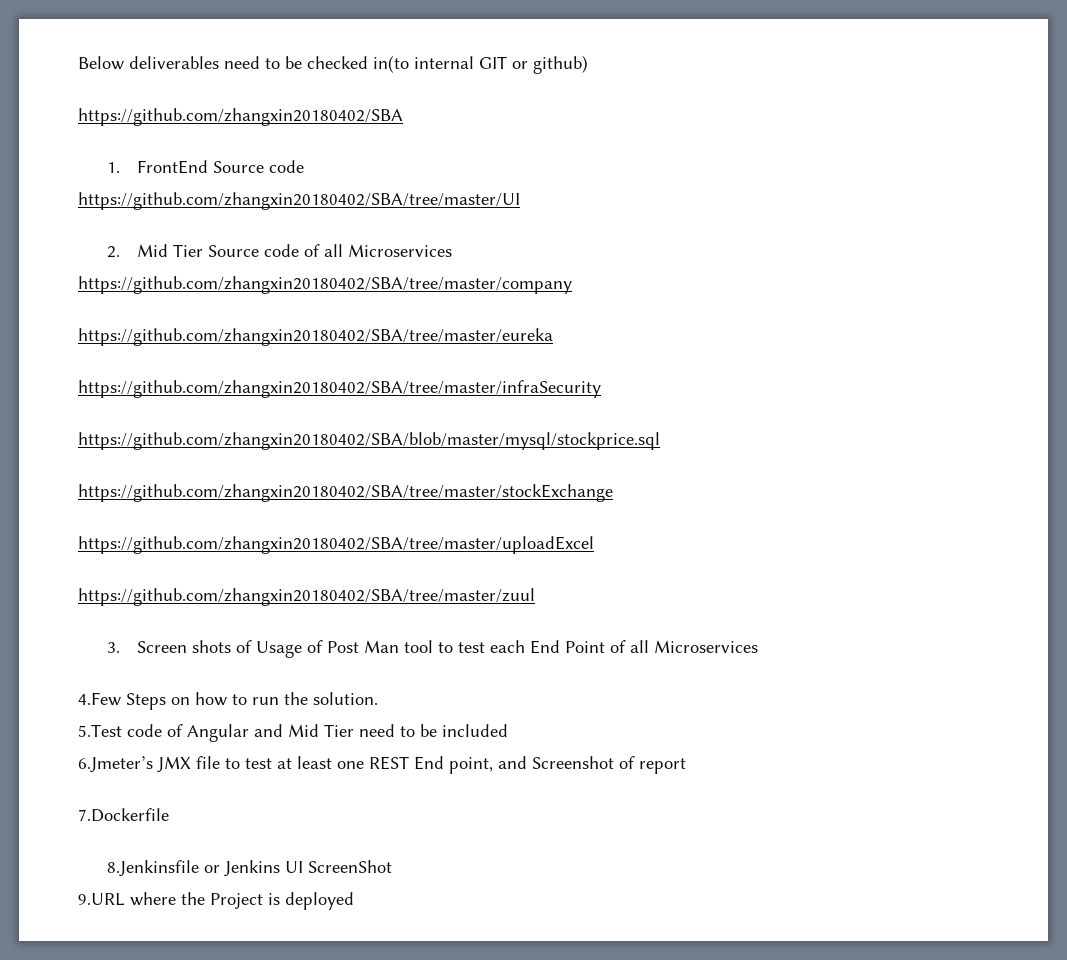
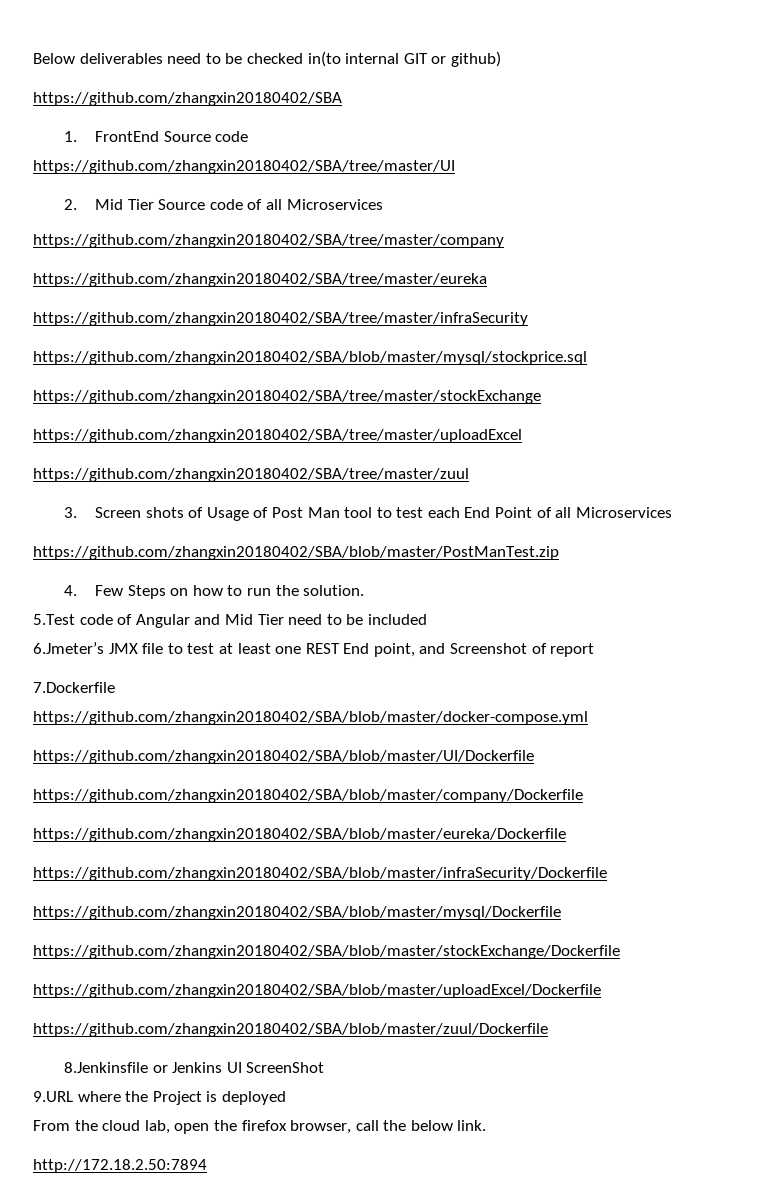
- 4.Few Steps on how to run the solution.
+ https://github.com/zhangxin20180402/SBA/blob/master/PostManTest.zip
+ 4. Few Steps on how to run the solution.
+ https://github.com/zhangxin20180402/SBA/blob/master/docker-compose.yml
+ https://github.com/zhangxin20180402/SBA/blob/master/UI/Dockerfile
+ https://github.com/zhangxin20180402/SBA/blob/master/company/Dockerfile
+ https://github.com/zhangxin20180402/SBA/blob/master/eureka/Dockerfile
+ https://github.com/zhangxin20180402/SBA/blob/master/infraSecurity/Dockerfile
+ https://github.com/zhangxin20180402/SBA/blob/master/mysql/Dockerfile
+ https://github.com/zhangxin20180402/SBA/blob/master/stockExchange/Dockerfile
+ https://github.com/zhangxin20180402/SBA/blob/master/uploadExcel/Dockerfile
+ https://github.com/zhangxin20180402/SBA/blob/master/zuul/Dockerfile
+ From the cloud lab, open the firefox browser, call the below link.
+ http://172.18.2.50:7894

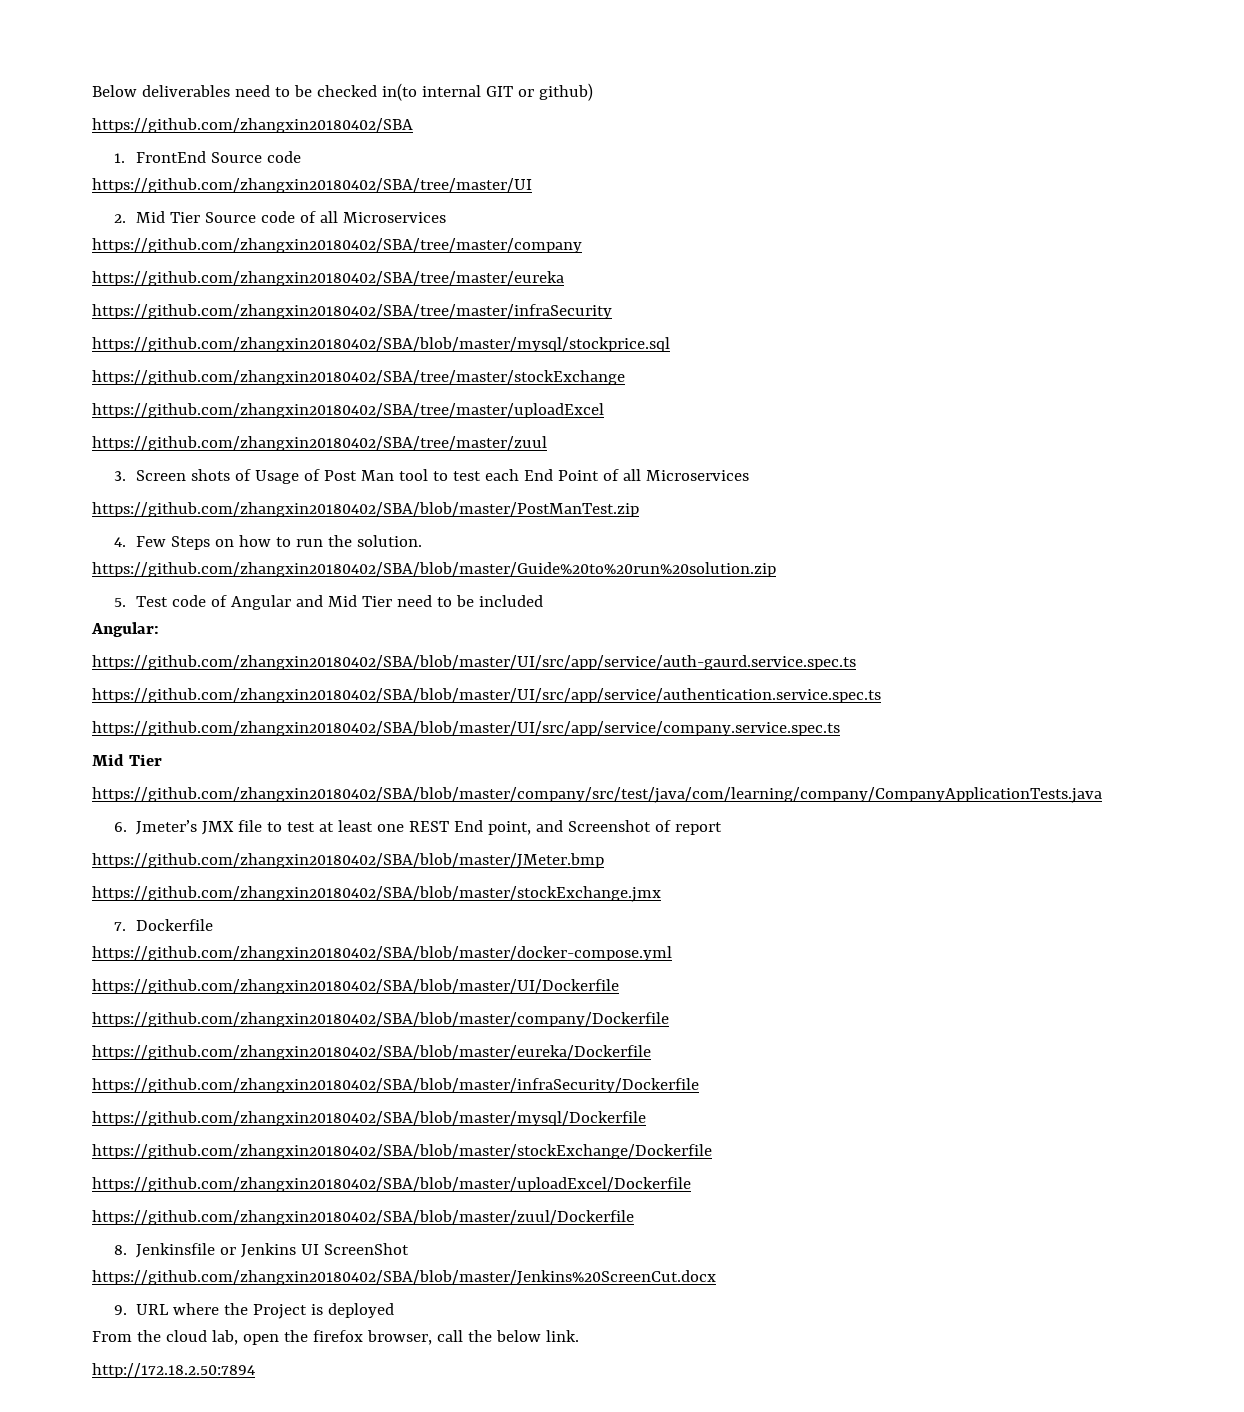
- 5.Test code of Angular and Mid Tier need to be included
+ https://github.com/zhangxin20180402/SBA/blob/master/Guide%20to%20run%20solution.zip
+ 5. Test code of Angular and Mid Tier need to be included
- 6.Jmeter’s JMX file to test at least one REST End point, and Screenshot of report
+ Angular:
+ https://github.com/zhangxin20180402/SBA/blob/master/UI/src/app/service/auth-gaurd.service.spec.ts
+ https://github.com/zhangxin20180402/SBA/blob/master/UI/src/app/service/authentication.service.spec.ts
+ https://github.com/zhangxin20180402/SBA/blob/master/UI/src/app/service/company.service.spec.ts
+ Mid Tier
+ https://github.com/zhangxin20180402/SBA/blob/master/company/src/test/java/com/learning/company/CompanyApplicationTests.java
+ 6. Jmeter’s JMX file to test at least one REST End point, and Screenshot of report
- 7.Dockerfile
+ https://github.com/zhangxin20180402/SBA/blob/master/JMeter.bmp
+ https://github.com/zhangxin20180402/SBA/blob/master/stockExchange.jmx
+ 7. Dockerfile
- 8.Jenkinsfile or Jenkins UI ScreenShot
+ 8. Jenkinsfile or Jenkins UI ScreenShot
- 9.URL where the Project is deployed
+ https://github.com/zhangxin20180402/SBA/blob/master/Jenkins%20ScreenCut.docx
+ 9. URL where the Project is deployed

